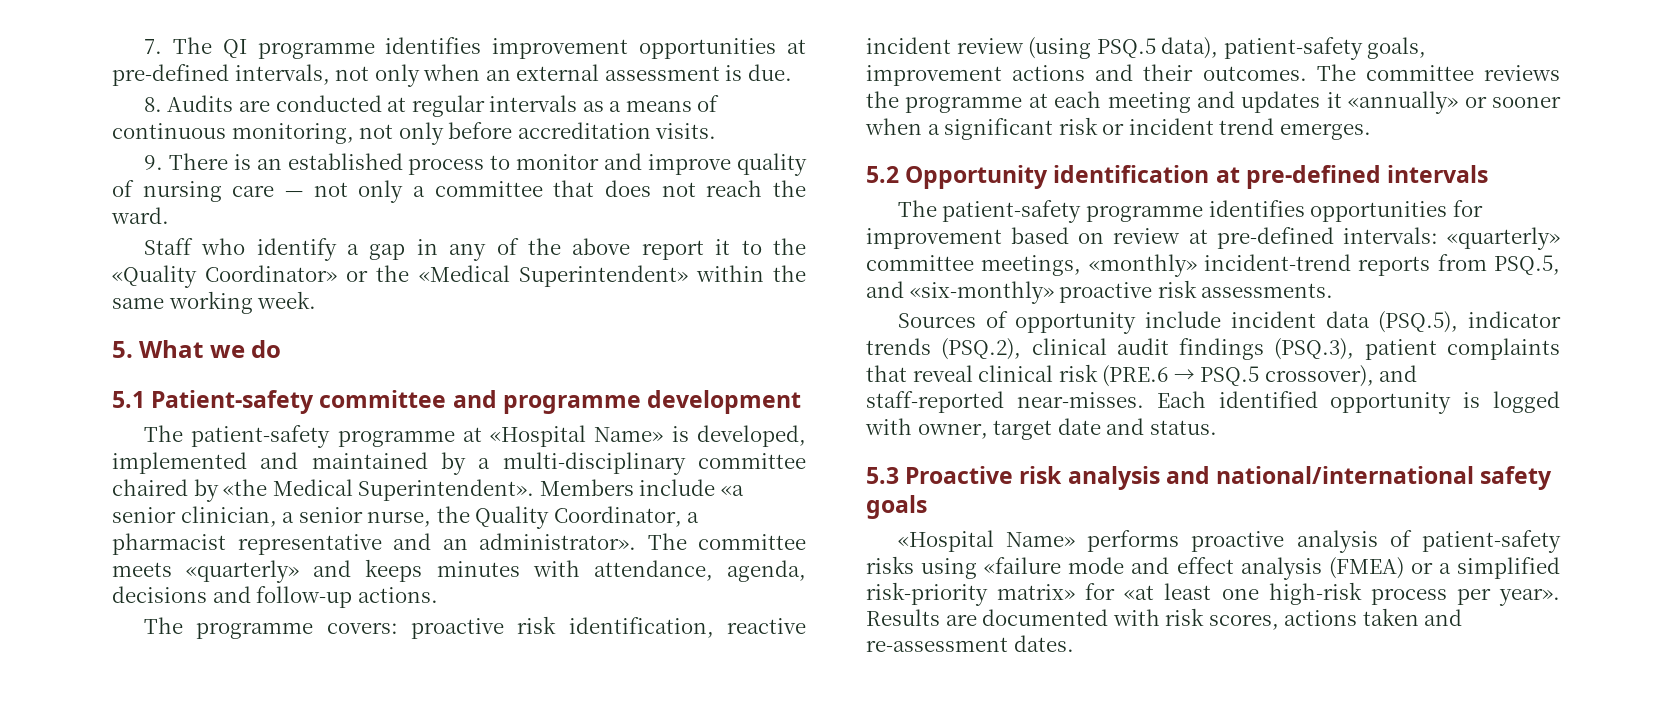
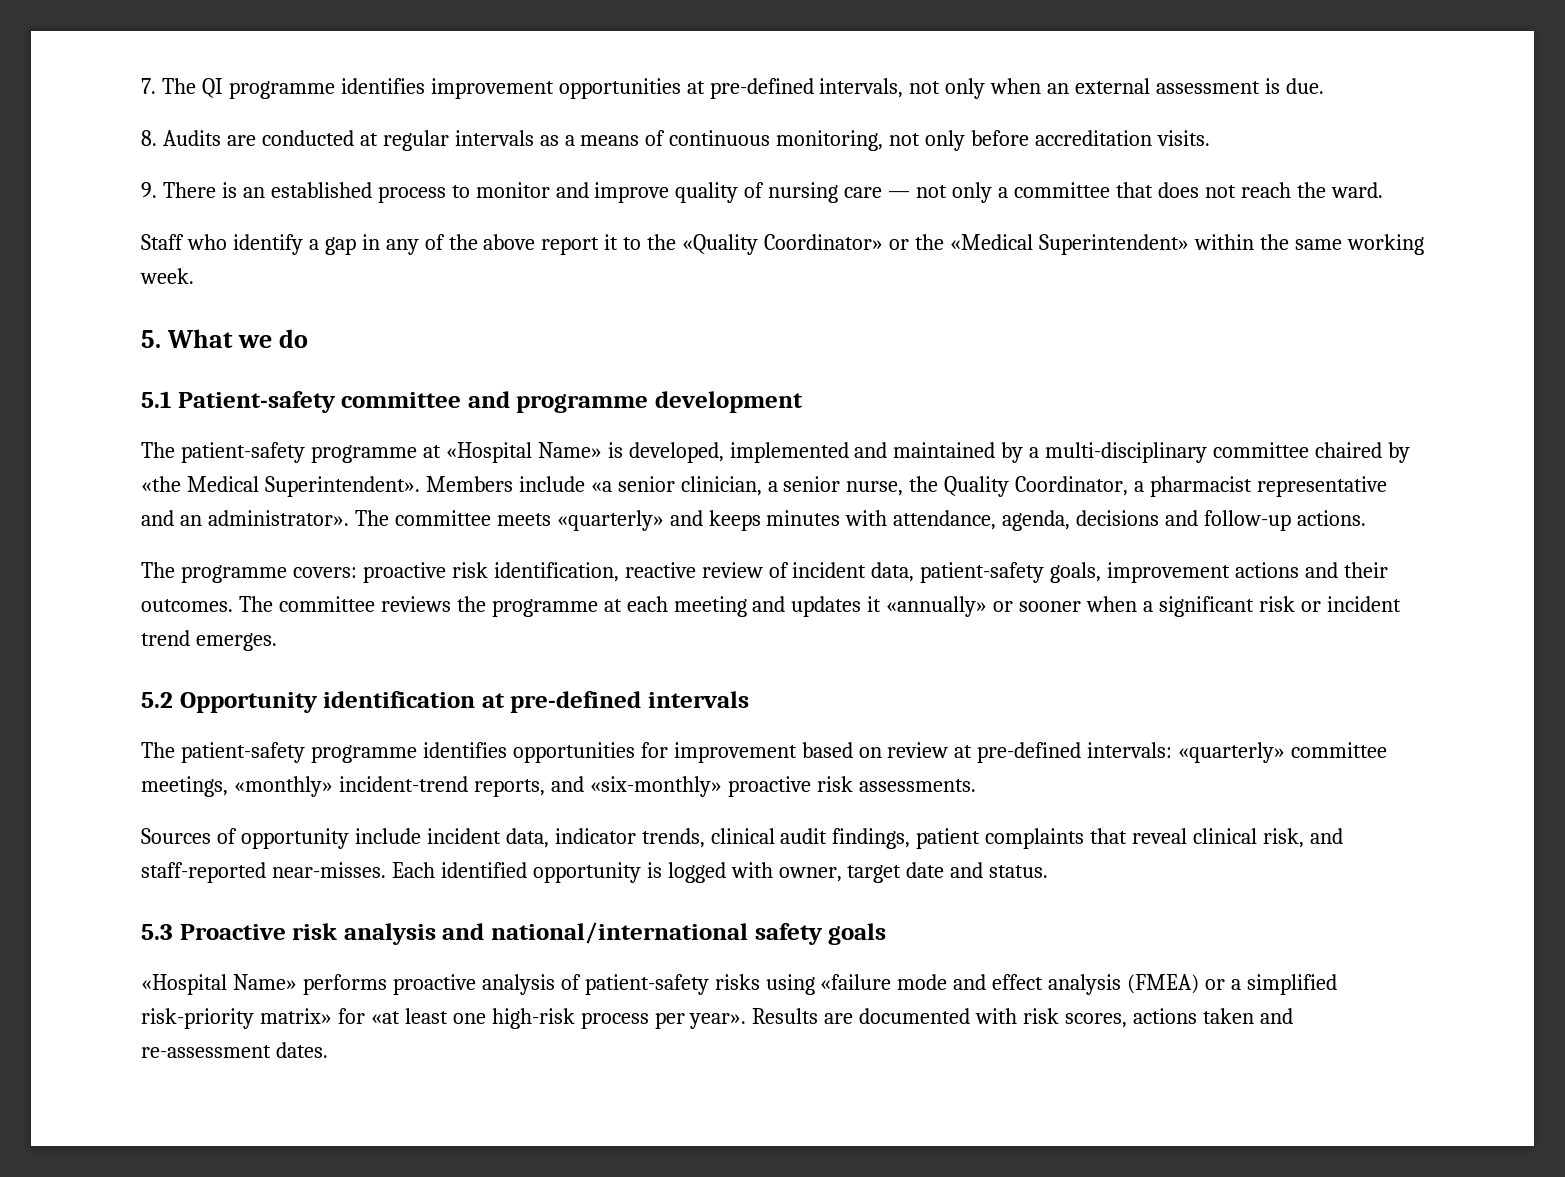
- The programme covers: proactive risk identification, reactive incident review (using PSQ.5 data), patient-safety goals, improvement actions and their outcomes.
+ The programme covers: proactive risk identification, reactive review of incident data, patient-safety goals, improvement actions and their outcomes.
- The patient-safety programme identifies opportunities for improvement based on review at pre-defined intervals: «quarterly» committee meetings, «monthly» incident-trend reports from PSQ.5, and «six-monthly» proactive risk assessments.
+ The patient-safety programme identifies opportunities for improvement based on review at pre-defined intervals: «quarterly» committee meetings, «monthly» incident-trend reports, and «six-monthly» proactive risk assessments.
- Sources of opportunity include incident data (PSQ.5), indicator trends (PSQ.2), clinical audit findings (PSQ.3), patient complaints that reveal clinical risk (PRE.6 → PSQ.5 crossover), and staff-reported near-misses.
+ Sources of opportunity include incident data, indicator trends, clinical audit findings, patient complaints that reveal clinical risk, and staff-reported near-misses.

